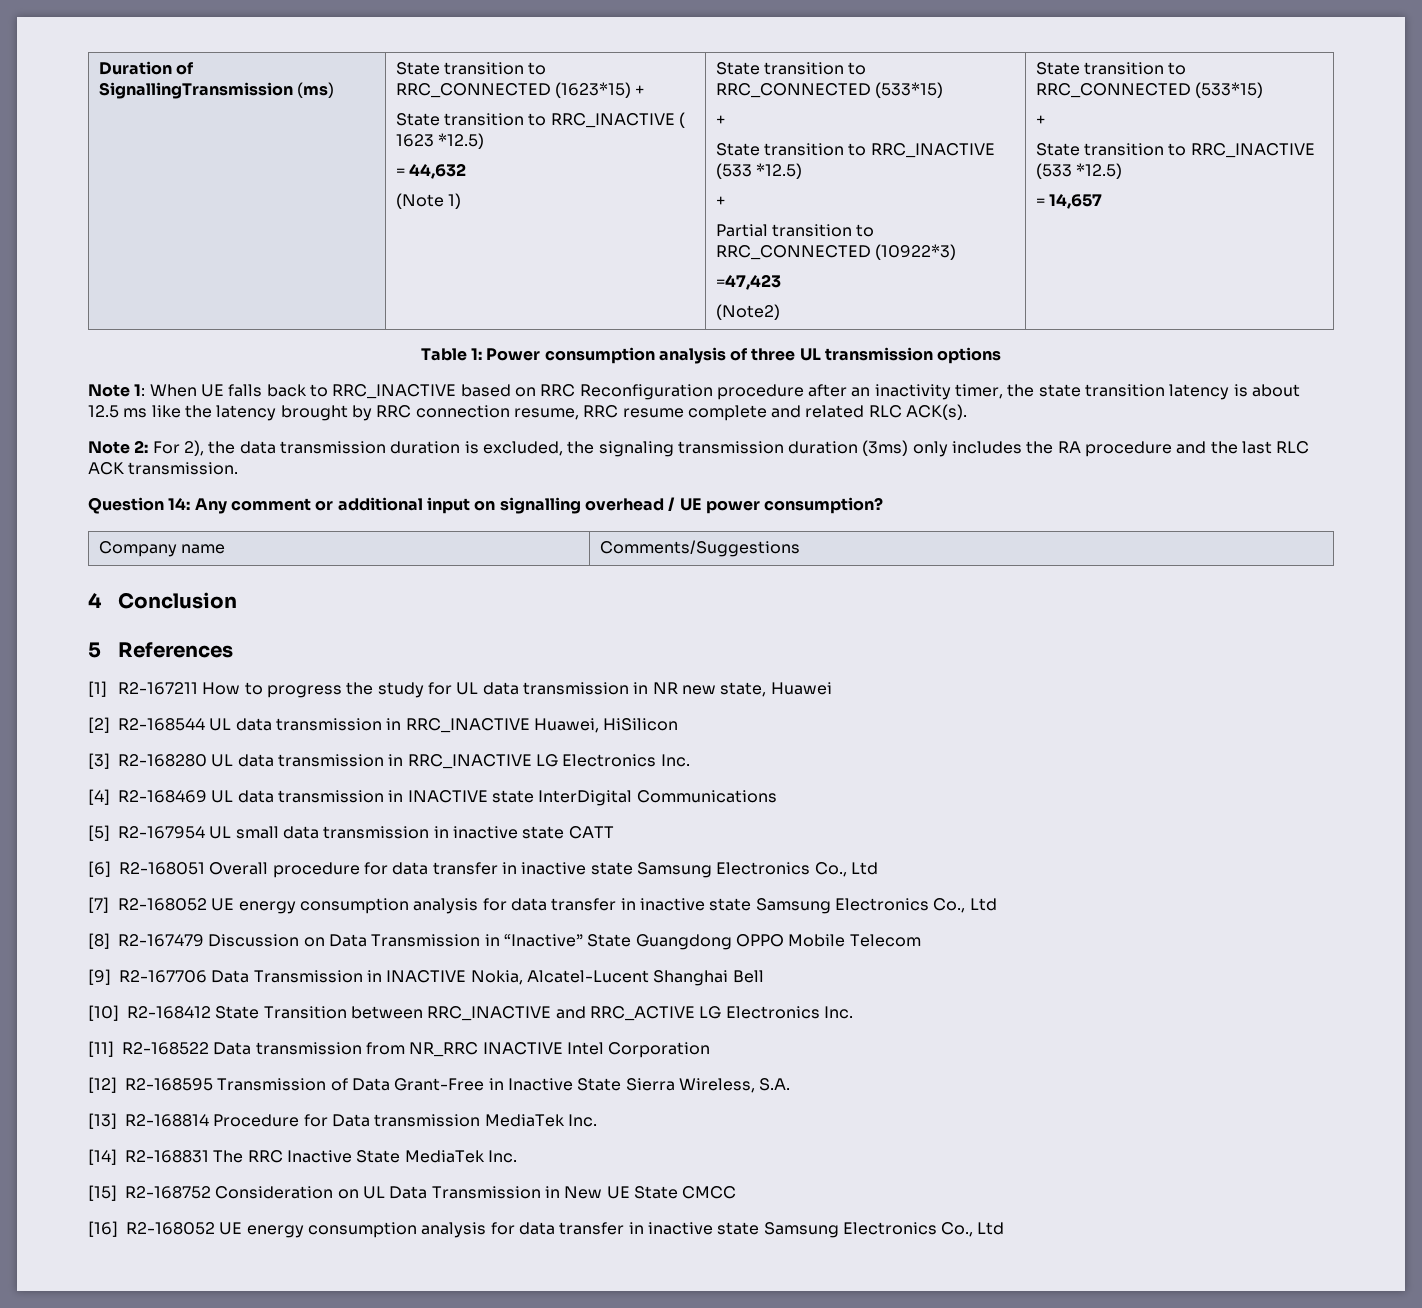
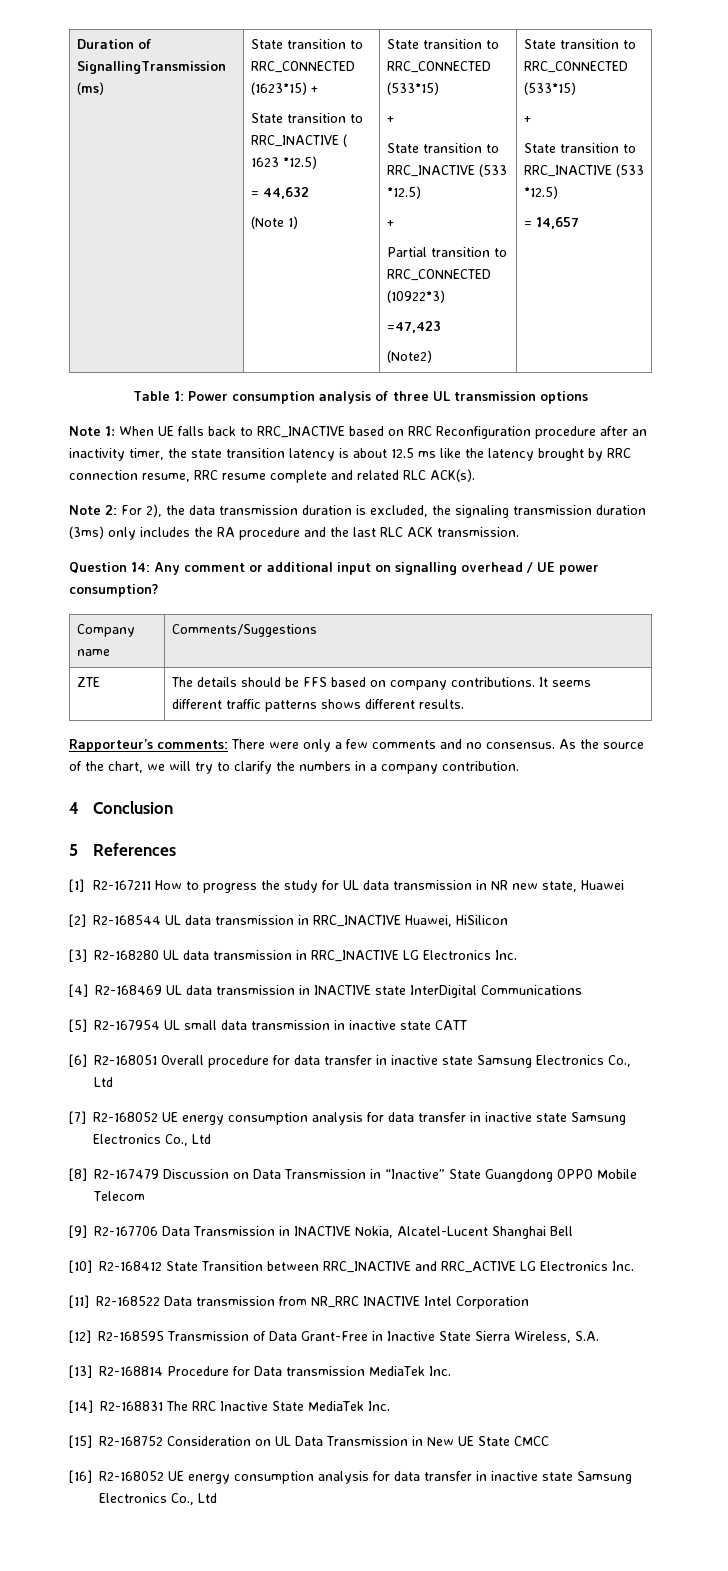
+ ZTE | The details should be FFS based on company contributions. It seems different traffic patterns shows different results.
+ Rapporteur’s comments: There were only a few comments and no consensus. As the source of the chart, we will try to clarify the numbers in a company contribution.

